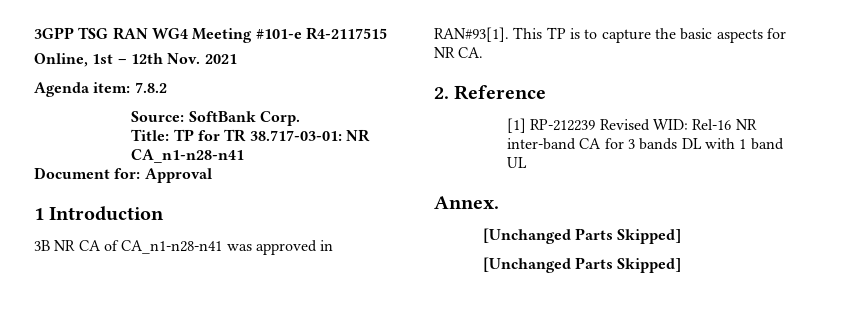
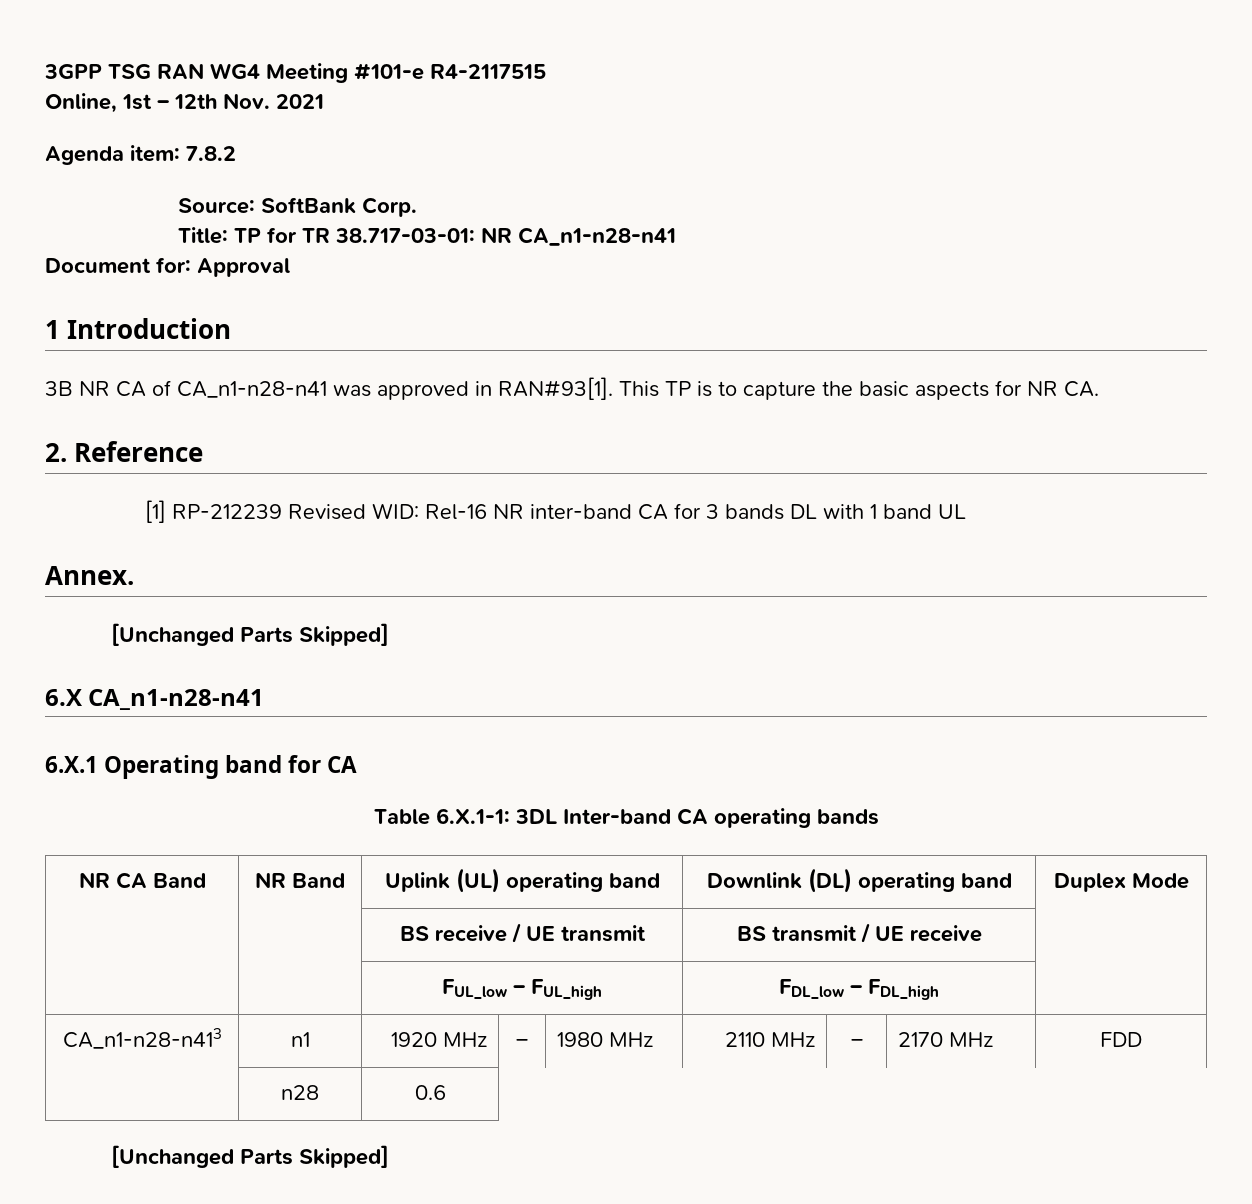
+ 6.X CA_n1-n28-n41
+ 6.X.1 Operating band for CA
+ Table 6.X.1-1: 3DL Inter-band CA operating bands
+ NR CA Band | NR Band | Uplink (UL) operating band | Downlink (DL) operating band | Duplex Mode
+ | | BS receive / UE transmit | BS transmit / UE receive |
+ | | FUL_low – FUL_high | FDL_low – FDL_high |
+ CA_n1-n28-n413 | n1 | 1920 MHz | – | 1980 MHz | 2110 MHz | – | 2170 MHz | FDD
+ | n28 | 0.6

